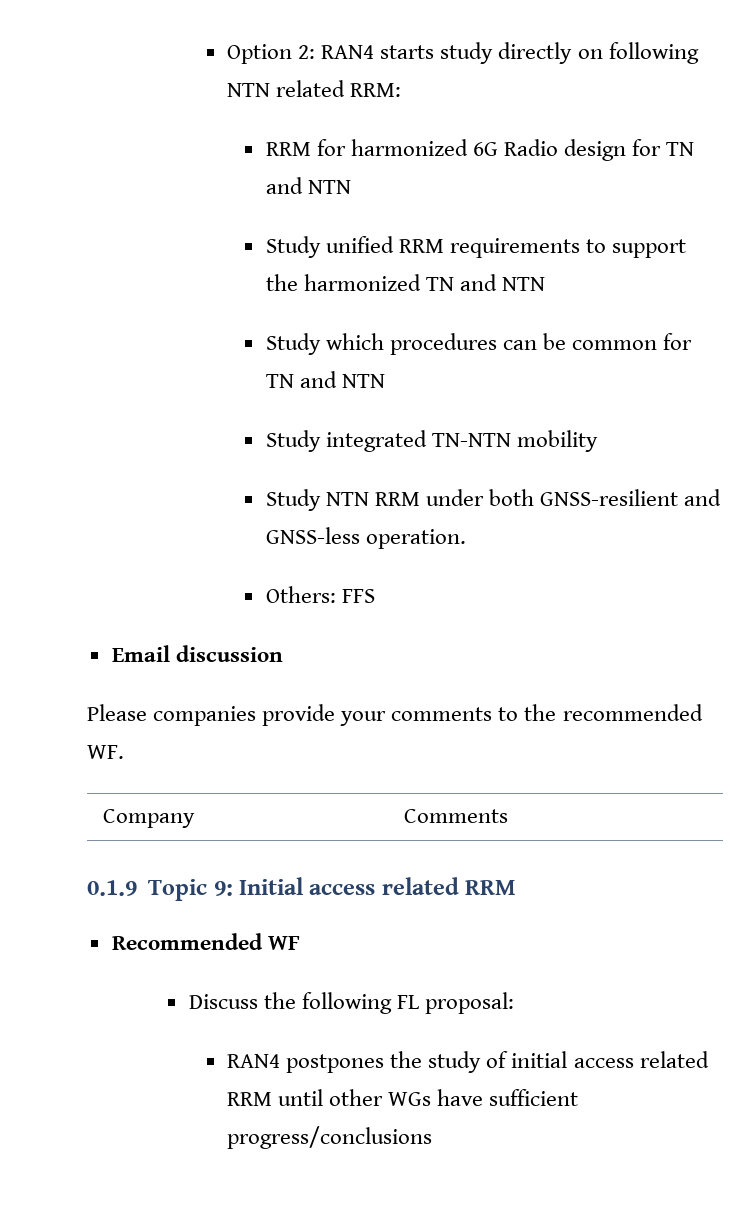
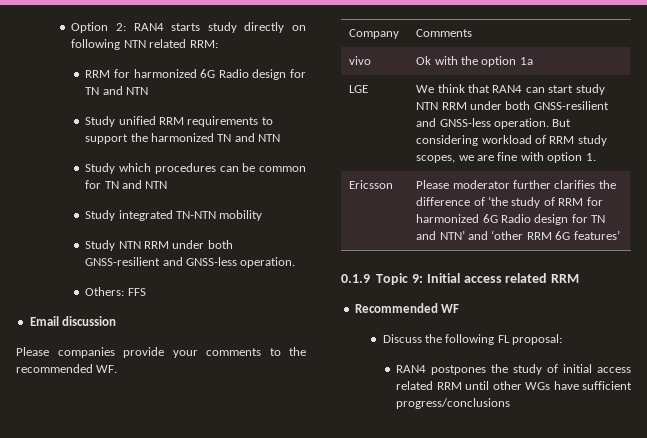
+ vivo | Ok with the option 1a
+ LGE | We think that RAN4 can start study NTN RRM under both GNSS-resilient and GNSS-less operation. But considering workload of RRM study scopes, we are fine with option 1.
+ Ericsson | Please moderator further clarifies the difference of ‘the study of RRM for harmonized 6G Radio design for TN and NTN’ and ‘other RRM 6G features’

